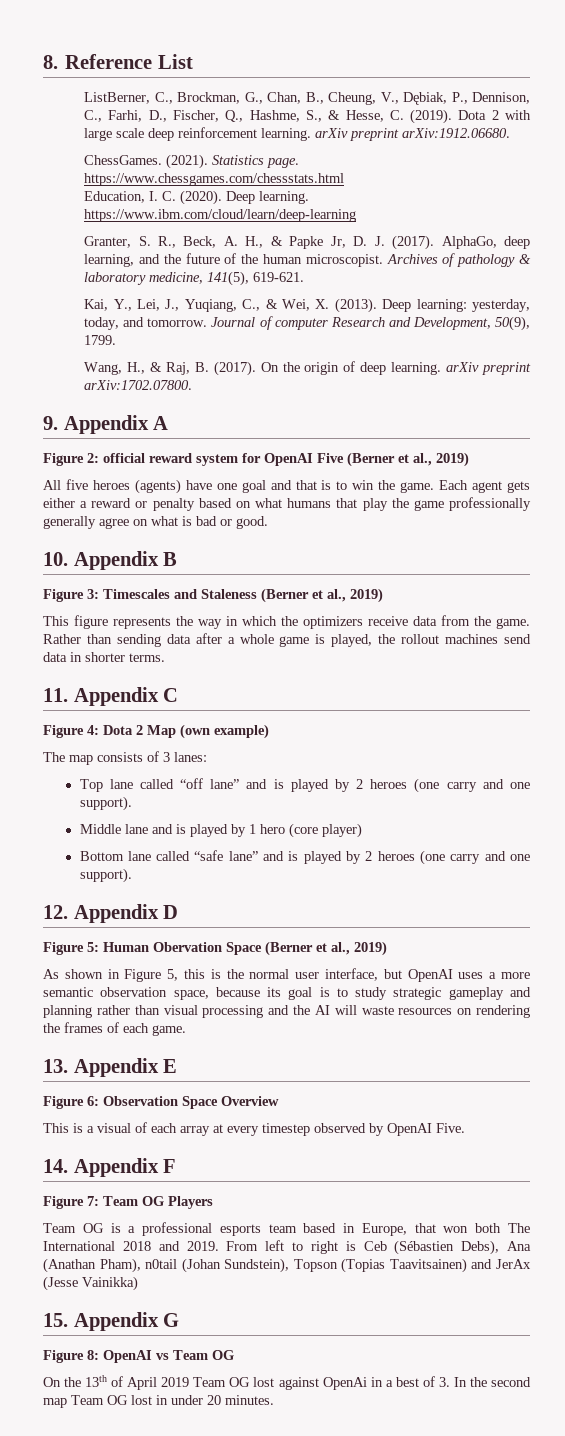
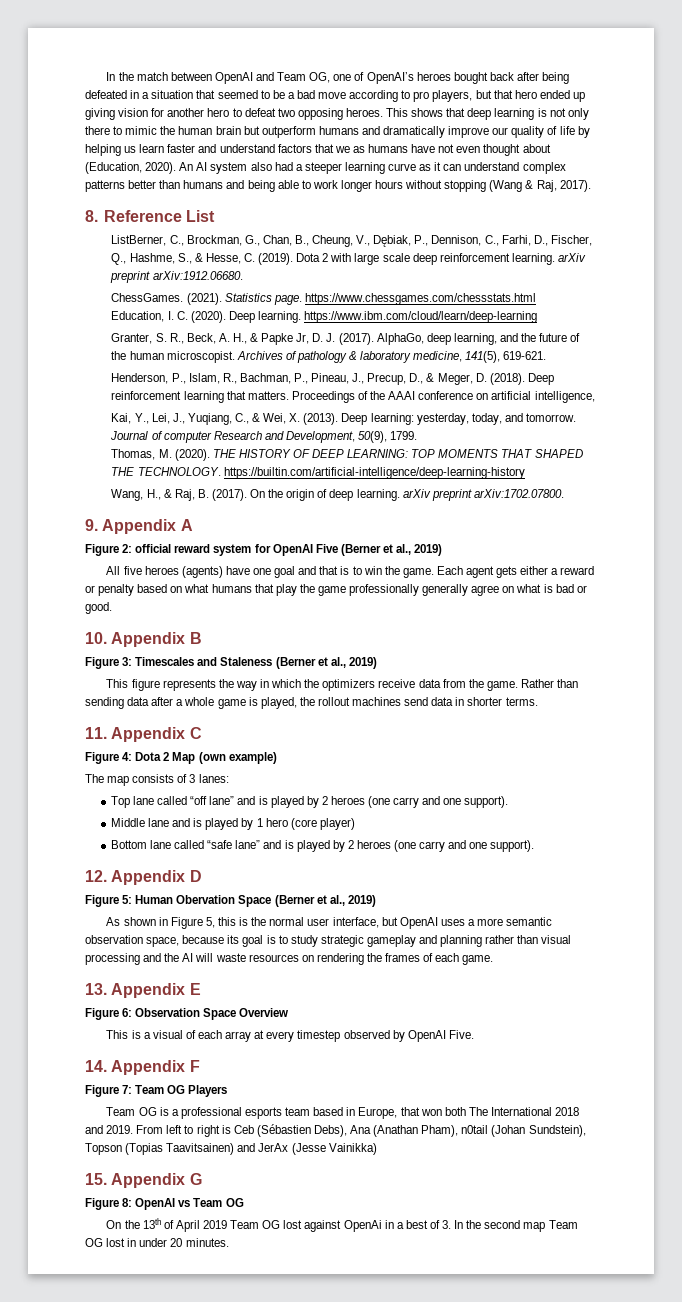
+ In the match between OpenAI and Team OG, one of OpenAI’s heroes bought back after being defeated in a situation that seemed to be a bad move according to pro players, but that hero ended up giving vision for another hero to defeat two opposing heroes. This shows that deep learning is not only there to mimic the human brain but outperform humans and dramatically improve our quality of life by helping us learn faster and understand factors that we as humans have not even thought about (Education, 2020). An AI system also had a steeper learning curve as it can understand complex patterns better than humans and being able to work longer hours without stopping (Wang & Raj, 2017).
+ Henderson, P., Islam, R., Bachman, P., Pineau, J., Precup, D., & Meger, D. (2018). Deep reinforcement learning that matters. Proceedings of the AAAI conference on artificial intelligence,
+ Thomas, M. (2020). THE HISTORY OF DEEP LEARNING: TOP MOMENTS THAT SHAPED THE TECHNOLOGY. https://builtin.com/artificial-intelligence/deep-learning-history

